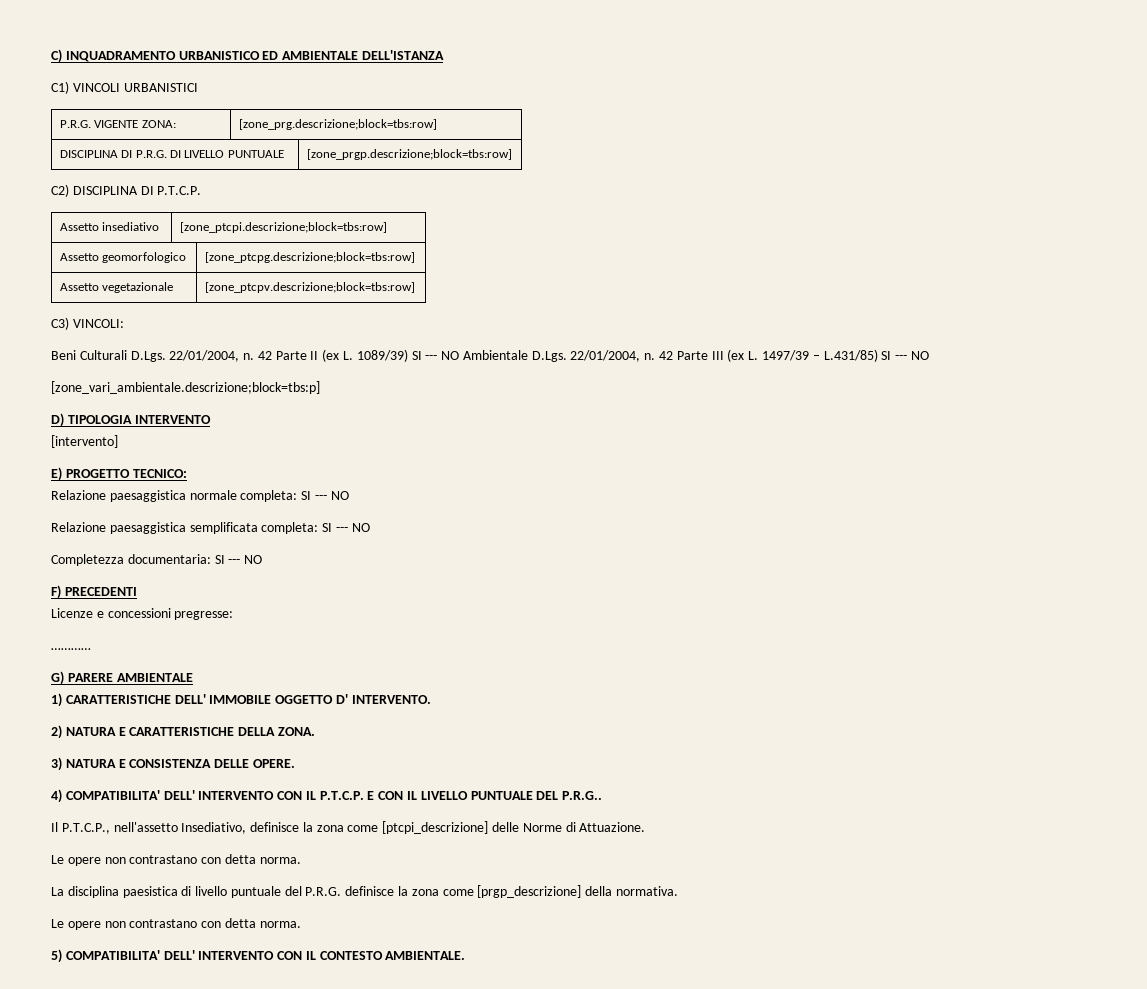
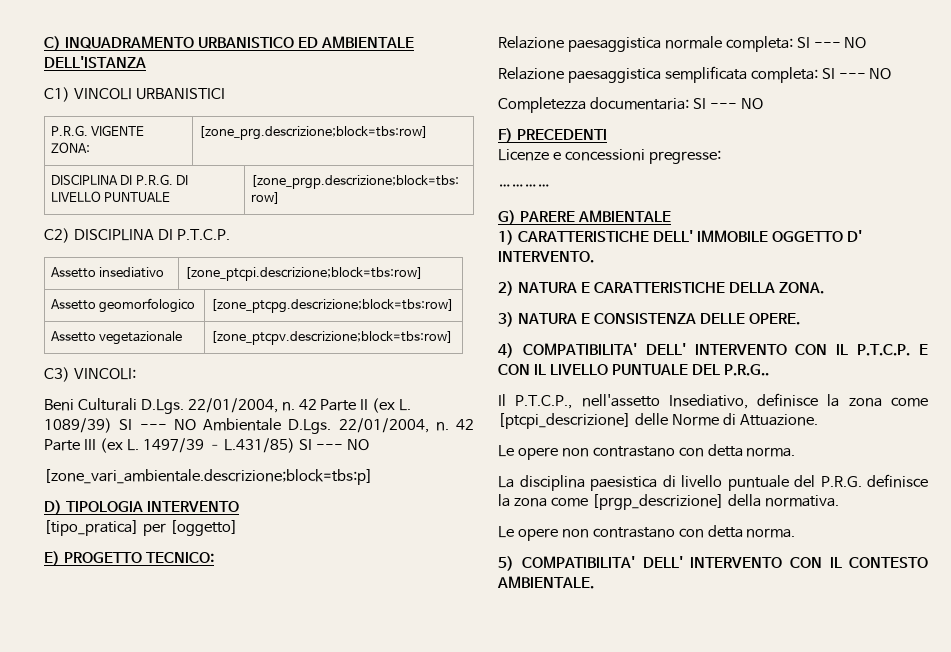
- [intervento]
+ [tipo_pratica] per [oggetto]

